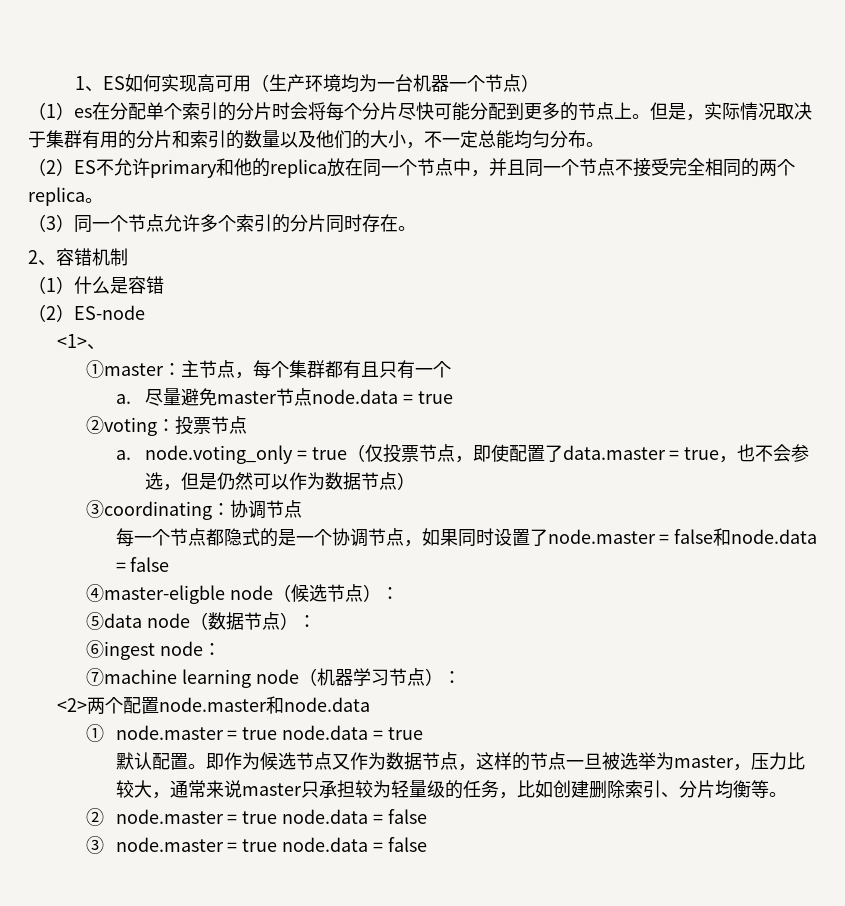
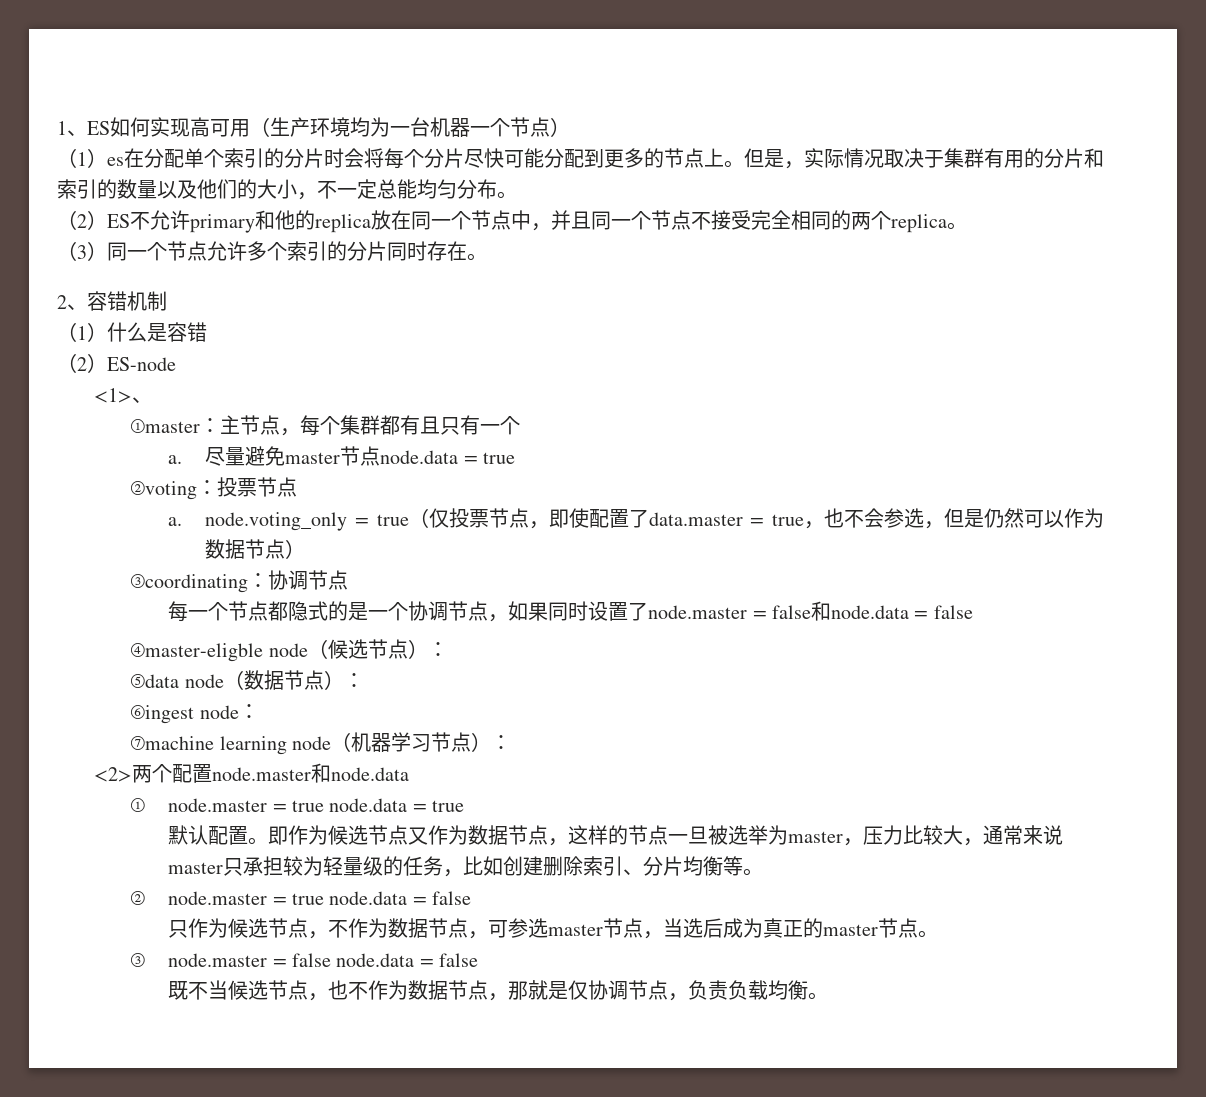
+ 只作为候选节点，不作为数据节点，可参选master节点，当选后成为真正的master节点。
- ③ node.master = true node.data = false
+ ③ node.master = false node.data = false
+ 既不当候选节点，也不作为数据节点，那就是仅协调节点，负责负载均衡。

